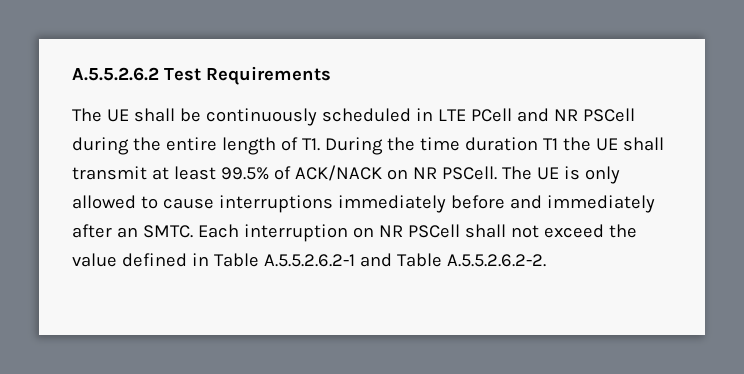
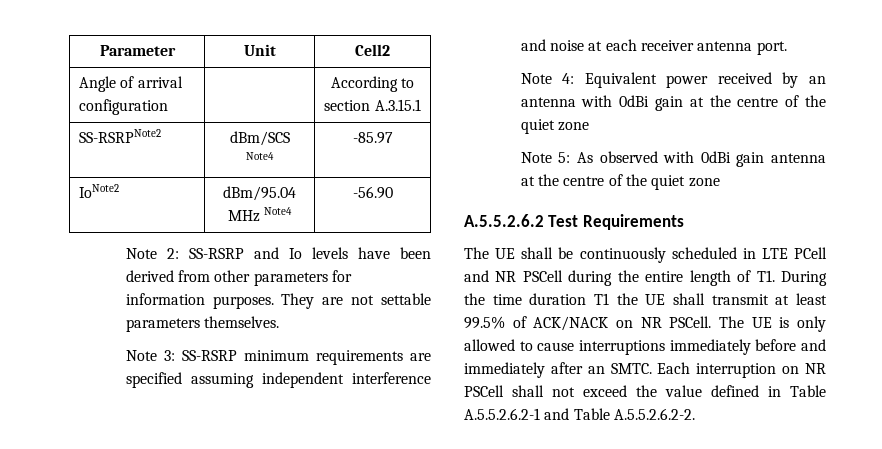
+ Parameter | Unit | Cell2
+ Angle of arrival configuration | | According to section A.3.15.1
+ SS-RSRPNote2 | dBm/SCS Note4 | -85.97
+ IoNote2 | dBm/95.04 MHz Note4 | -56.90
+ Note 2: SS-RSRP and Io levels have been derived from other parameters for information purposes. They are not settable parameters themselves.
+ Note 3: SS-RSRP minimum requirements are specified assuming independent interference and noise at each receiver antenna port.
+ Note 4: Equivalent power received by an antenna with 0dBi gain at the centre of the quiet zone
+ Note 5: As observed with 0dBi gain antenna at the centre of the quiet zone

